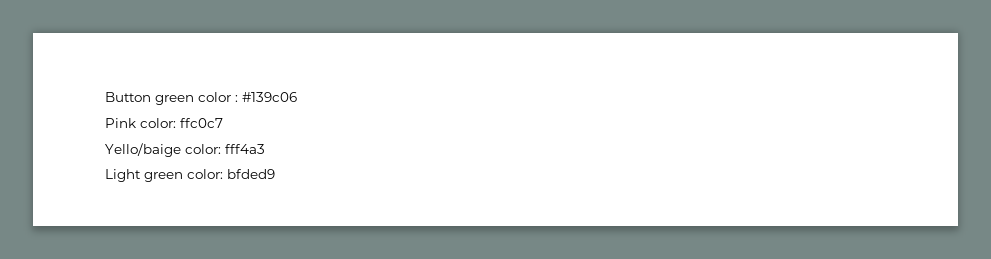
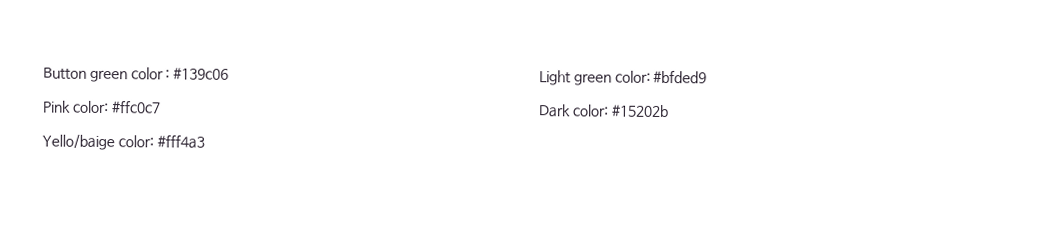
- Pink color: ffc0c7
+ Pink color: #ffc0c7
- Yello/baige color: fff4a3
+ Yello/baige color: #fff4a3
- Light green color: bfded9
+ Light green color: #bfded9
+ Dark color: #15202b

